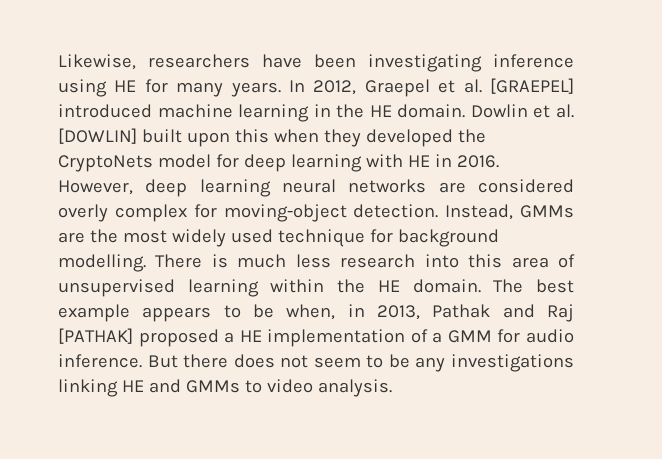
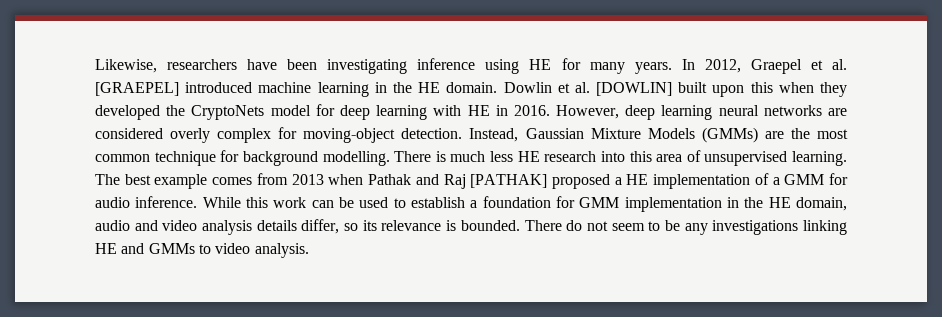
- Instead, GMMs are the most widely used technique for background modelling.
+ Instead, Gaussian Mixture Models (GMMs) are the most common technique for background modelling.
- There is much less research into this area of unsupervised learning within the HE domain. The best example appears to be when, in 2013, Pathak and Raj [PATHAK] proposed a HE implementation of a GMM for audio inference.
+ There is much less HE research into this area of unsupervised learning. The best example comes from 2013 when Pathak and Raj [PATHAK] proposed a HE implementation of a GMM for audio inference.
- But there does not seem to be any investigations linking HE and GMMs to video analysis.
+ While this work can be used to establish a foundation for GMM implementation in the HE domain, audio and video analysis details differ, so its relevance is bounded. There do not seem to be any investigations linking HE and GMMs to video analysis.

